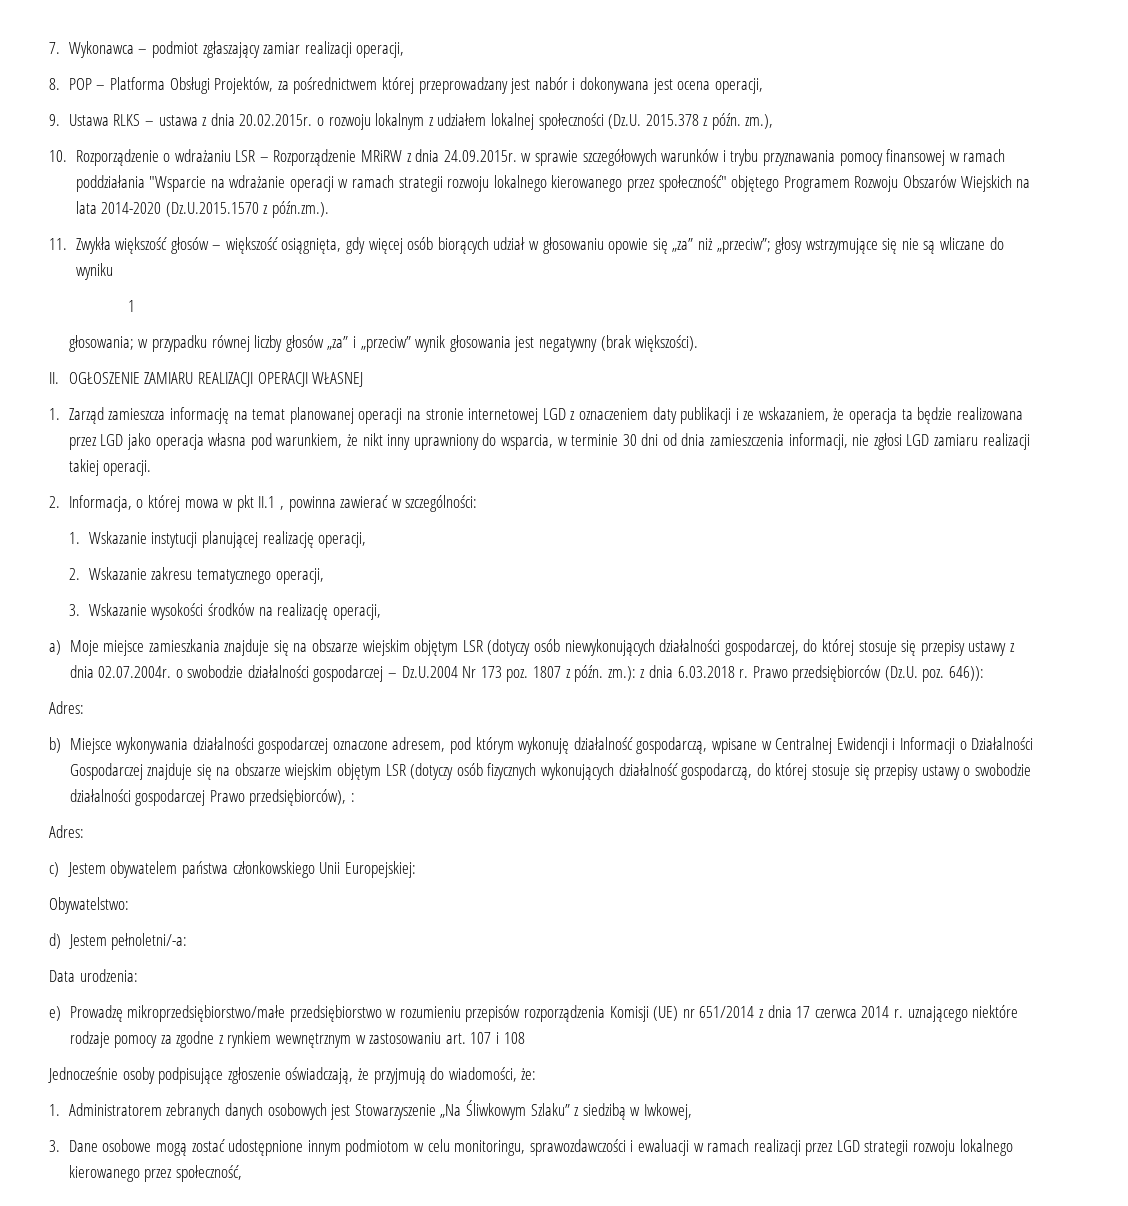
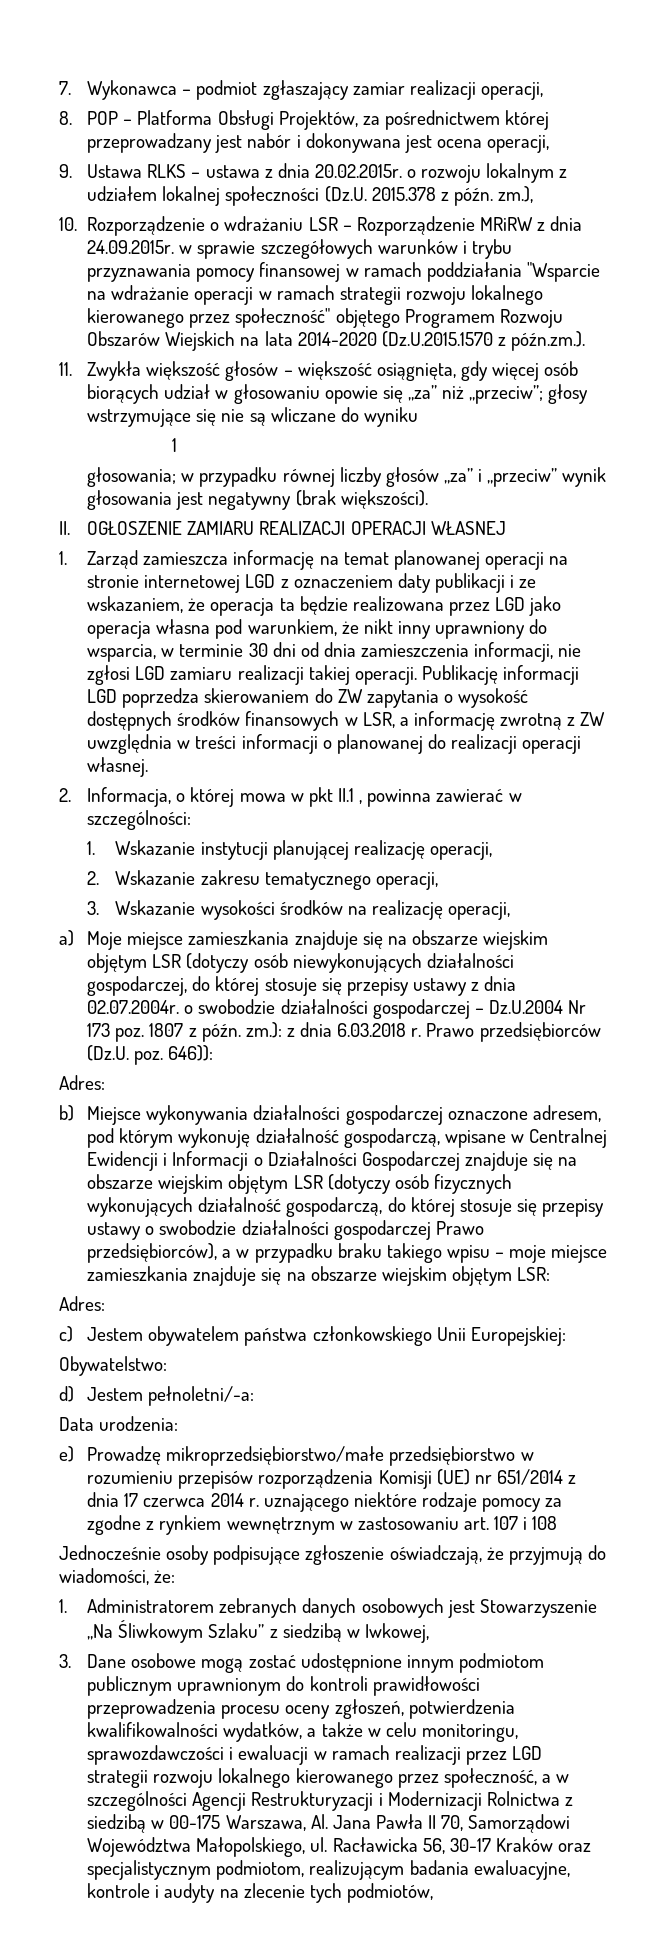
+ Publikację informacji LGD poprzedza skierowaniem do ZW zapytania o wysokość dostępnych środków finansowych w LSR, a informację zwrotną z ZW uwzględnia w treści informacji o planowanej do realizacji operacji własnej.
- b) Miejsce wykonywania działalności gospodarczej oznaczone adresem, pod którym wykonuję działalność gospodarczą, wpisane w Centralnej Ewidencji i Informacji o Działalności Gospodarczej znajduje się na obszarze wiejskim objętym LSR (dotyczy osób fizycznych wykonujących działalność gospodarczą, do której stosuje się przepisy ustawy o swobodzie działalności gospodarczej Prawo przedsiębiorców), :
+ b) Miejsce wykonywania działalności gospodarczej oznaczone adresem, pod którym wykonuję działalność gospodarczą, wpisane w Centralnej Ewidencji i Informacji o Działalności Gospodarczej znajduje się na obszarze wiejskim objętym LSR (dotyczy osób fizycznych wykonujących działalność gospodarczą, do której stosuje się przepisy ustawy o swobodzie działalności gospodarczej Prawo przedsiębiorców), a w przypadku braku takiego wpisu – moje miejsce zamieszkania znajduje się na obszarze wiejskim objętym LSR:
- 3. Dane osobowe mogą zostać udostępnione innym podmiotom w celu monitoringu, sprawozdawczości i ewaluacji w ramach realizacji przez LGD strategii rozwoju lokalnego kierowanego przez społeczność,
+ 3. Dane osobowe mogą zostać udostępnione innym podmiotom publicznym uprawnionym do kontroli prawidłowości przeprowadzenia procesu oceny zgłoszeń, potwierdzenia kwalifikowalności wydatków, a także w celu monitoringu, sprawozdawczości i ewaluacji w ramach realizacji przez LGD strategii rozwoju lokalnego kierowanego przez społeczność, a w szczególności Agencji Restrukturyzacji i Modernizacji Rolnictwa z siedzibą w 00-175 Warszawa, Al. Jana Pawła II 70, Samorządowi Województwa Małopolskiego, ul. Racławicka 56, 30-17 Kraków oraz specjalistycznym podmiotom, realizującym badania ewaluacyjne, kontrole i audyty na zlecenie tych podmiotów,

